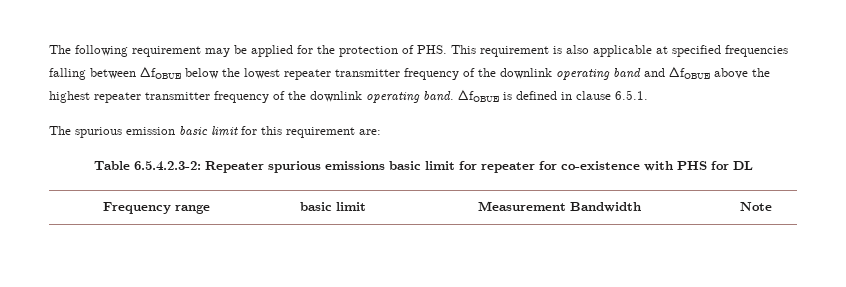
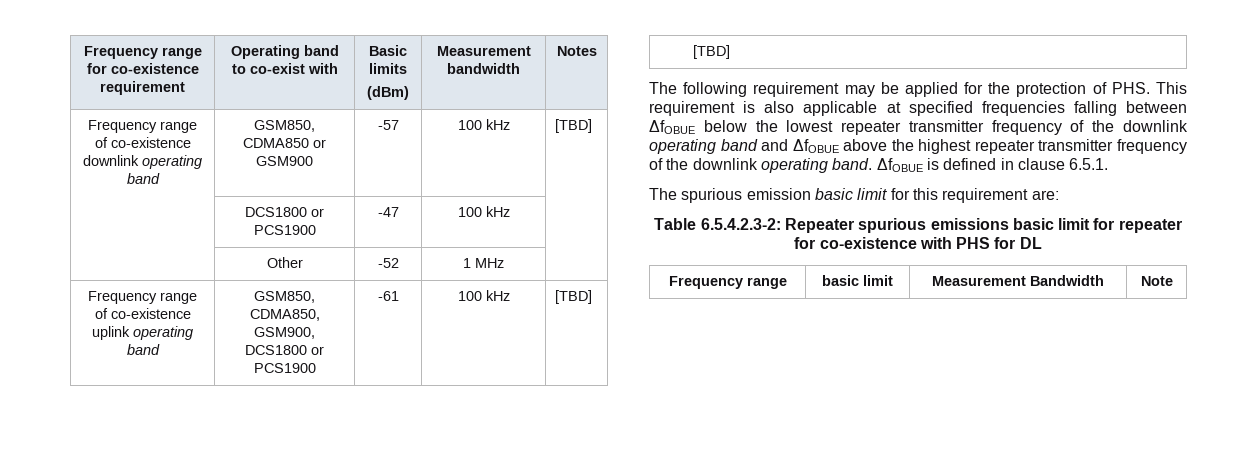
+ Frequency range for co-existence requirement | Operating band to co-exist with | Basic limits
+ (dBm) | Measurement bandwidth | Notes
+ Frequency range of co-existence downlink operating band | GSM850, CDMA850 or GSM900 | -57 | 100 kHz | [TBD]
+ | DCS1800 or PCS1900 | -47 | 100 kHz |
+ | Other | -52 | 1 MHz |
+ Frequency range of co-existence uplink operating band | GSM850, CDMA850, GSM900, DCS1800 or PCS1900 | -61 | 100 kHz | [TBD]
+ [TBD]

